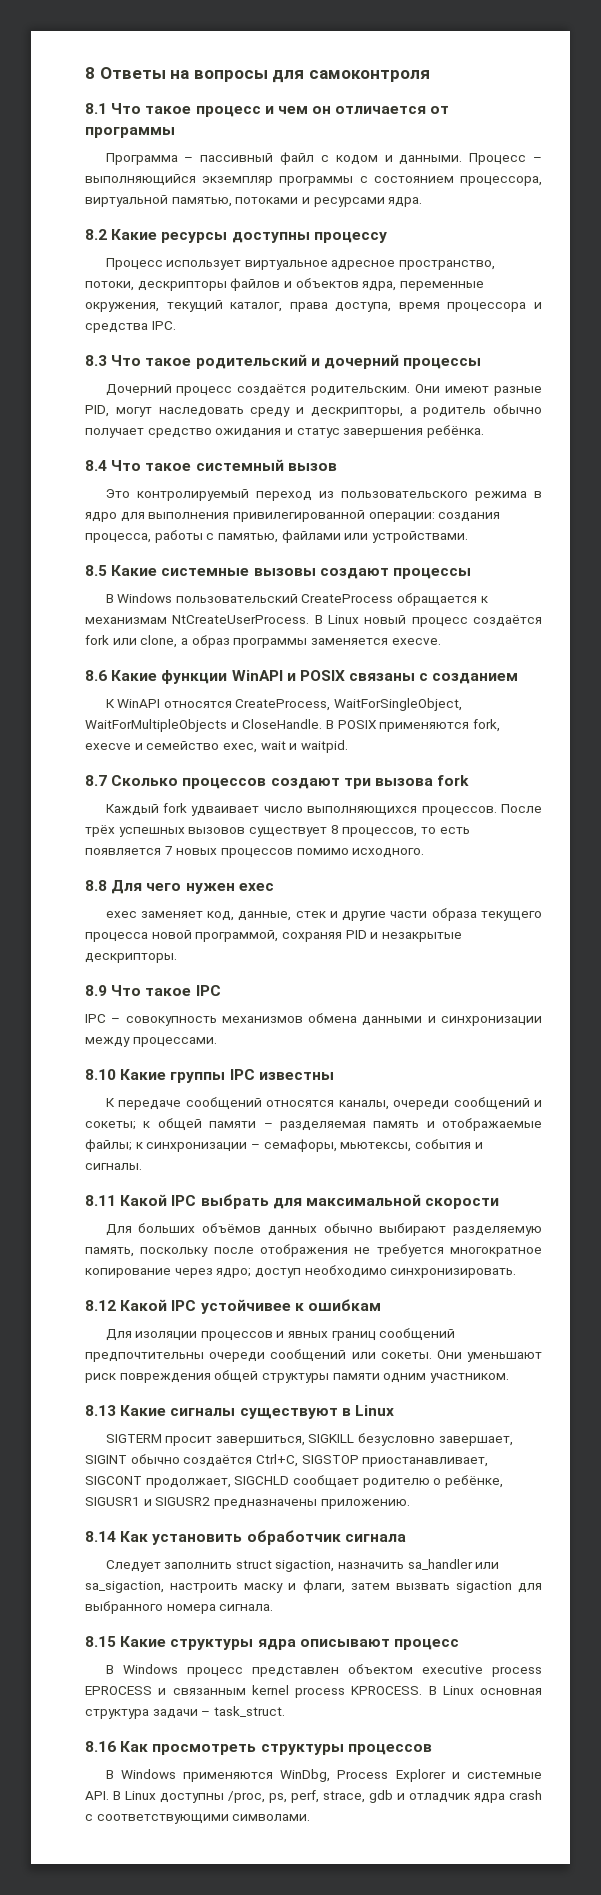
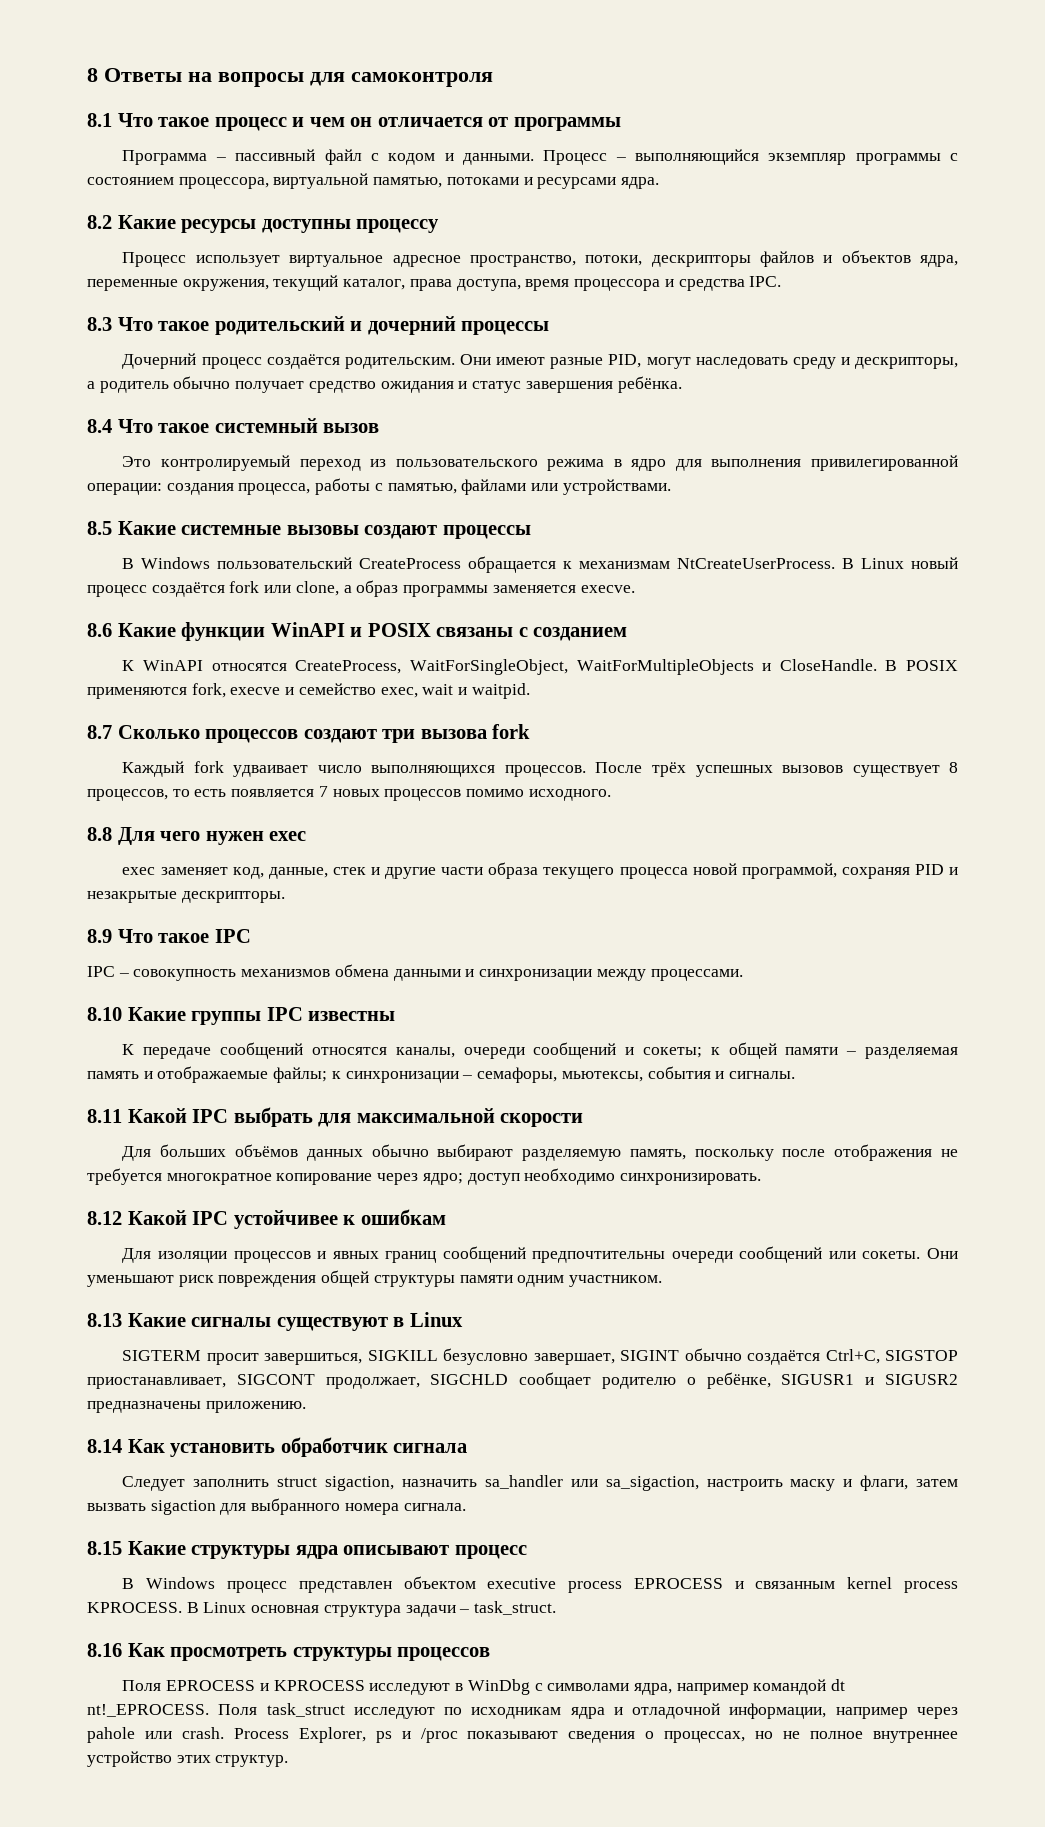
- В Windows применяются WinDbg, Process Explorer и системные API. В Linux доступны /proc, ps, perf, strace, gdb и отладчик ядра crash с соответствующими символами.
+ Поля EPROCESS и KPROCESS исследуют в WinDbg с символами ядра, например командой dt nt!_EPROCESS. Поля task_struct исследуют по исходникам ядра и отладочной информации, например через pahole или crash. Process Explorer, ps и /proc показывают сведения о процессах, но не полное внутреннее устройство этих структур.

